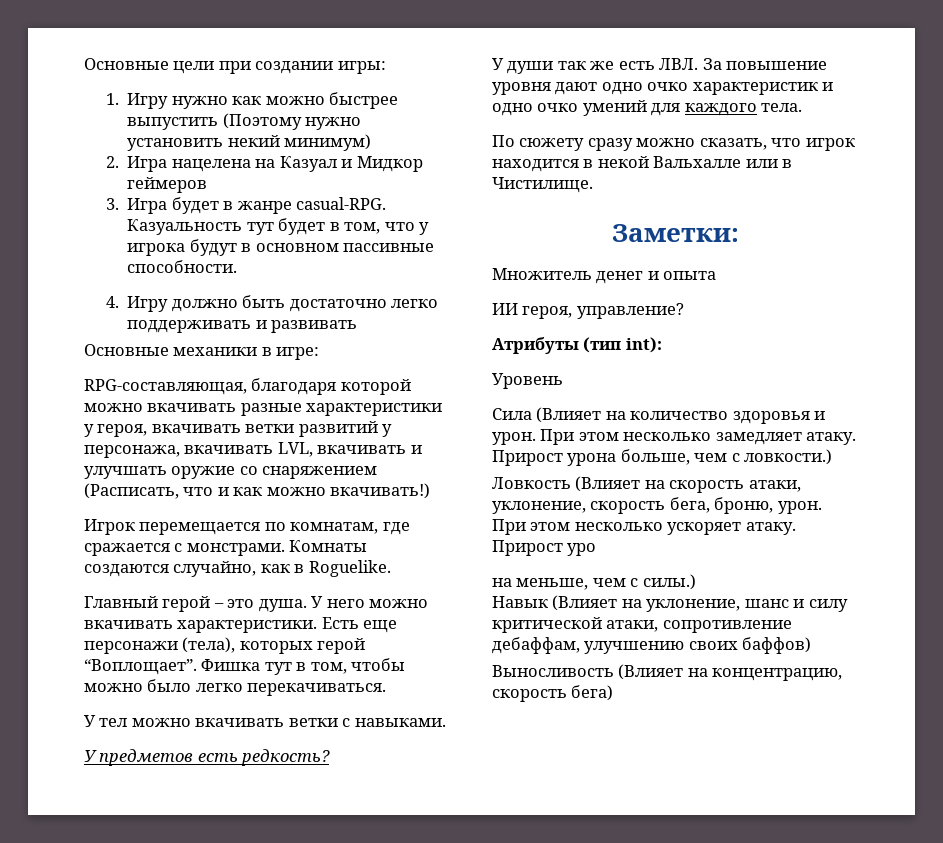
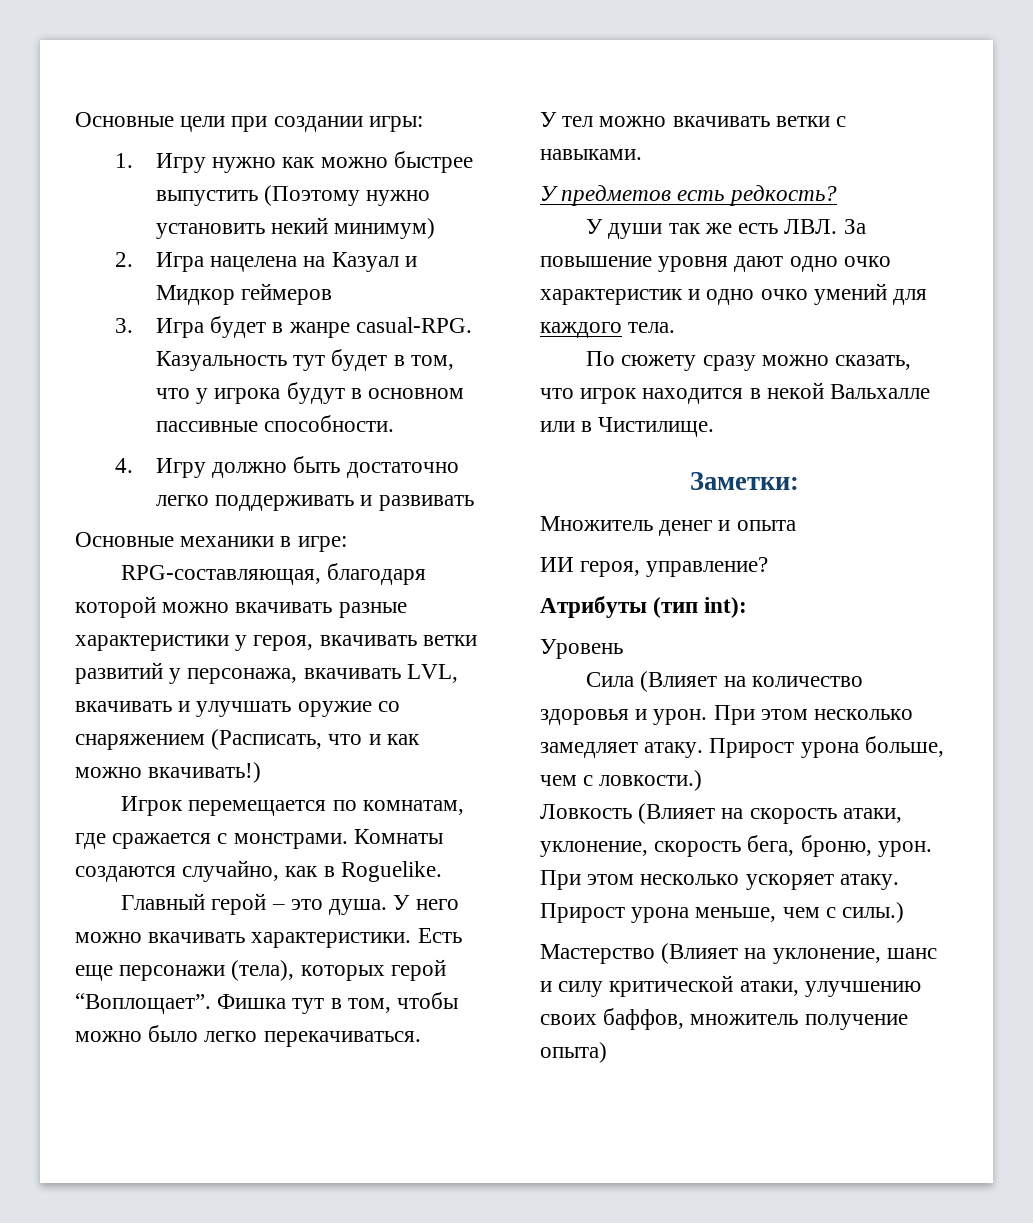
- Прирост уро
- на меньше, чем с силы.)
+ Прирост урона меньше, чем с силы.)
- Навык (Влияет на уклонение, шанс и силу критической атаки, сопротивление дебаффам, улучшению своих баффов)
- Выносливость (Влияет на концентрацию, скорость бега)
+ Мастерство (Влияет на уклонение, шанс и силу критической атаки, улучшению своих баффов, множитель получение опыта)

